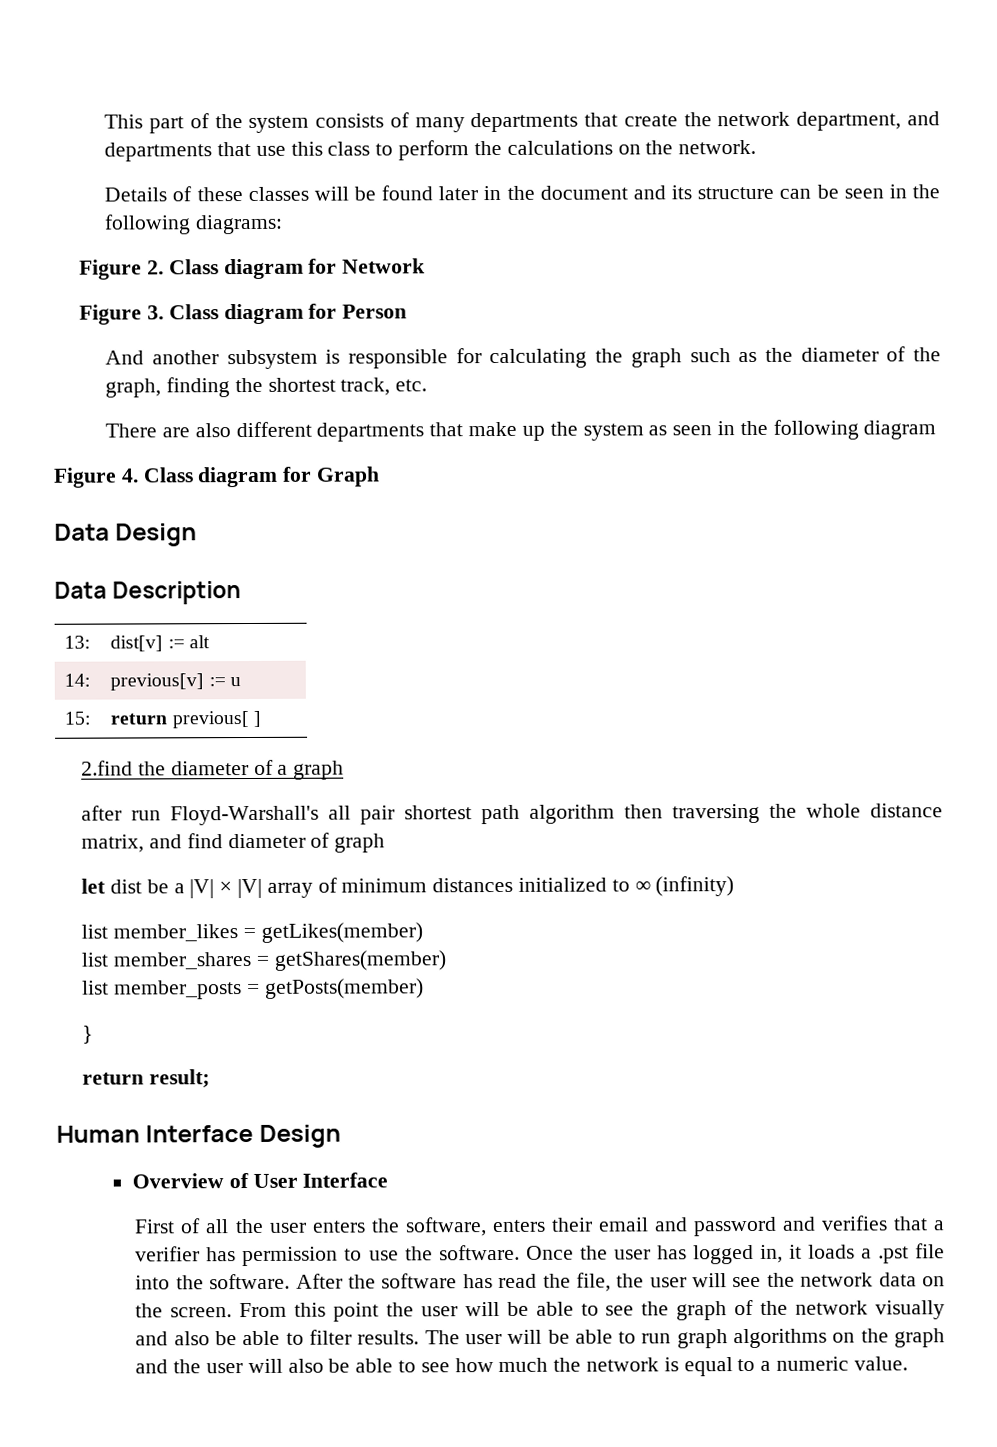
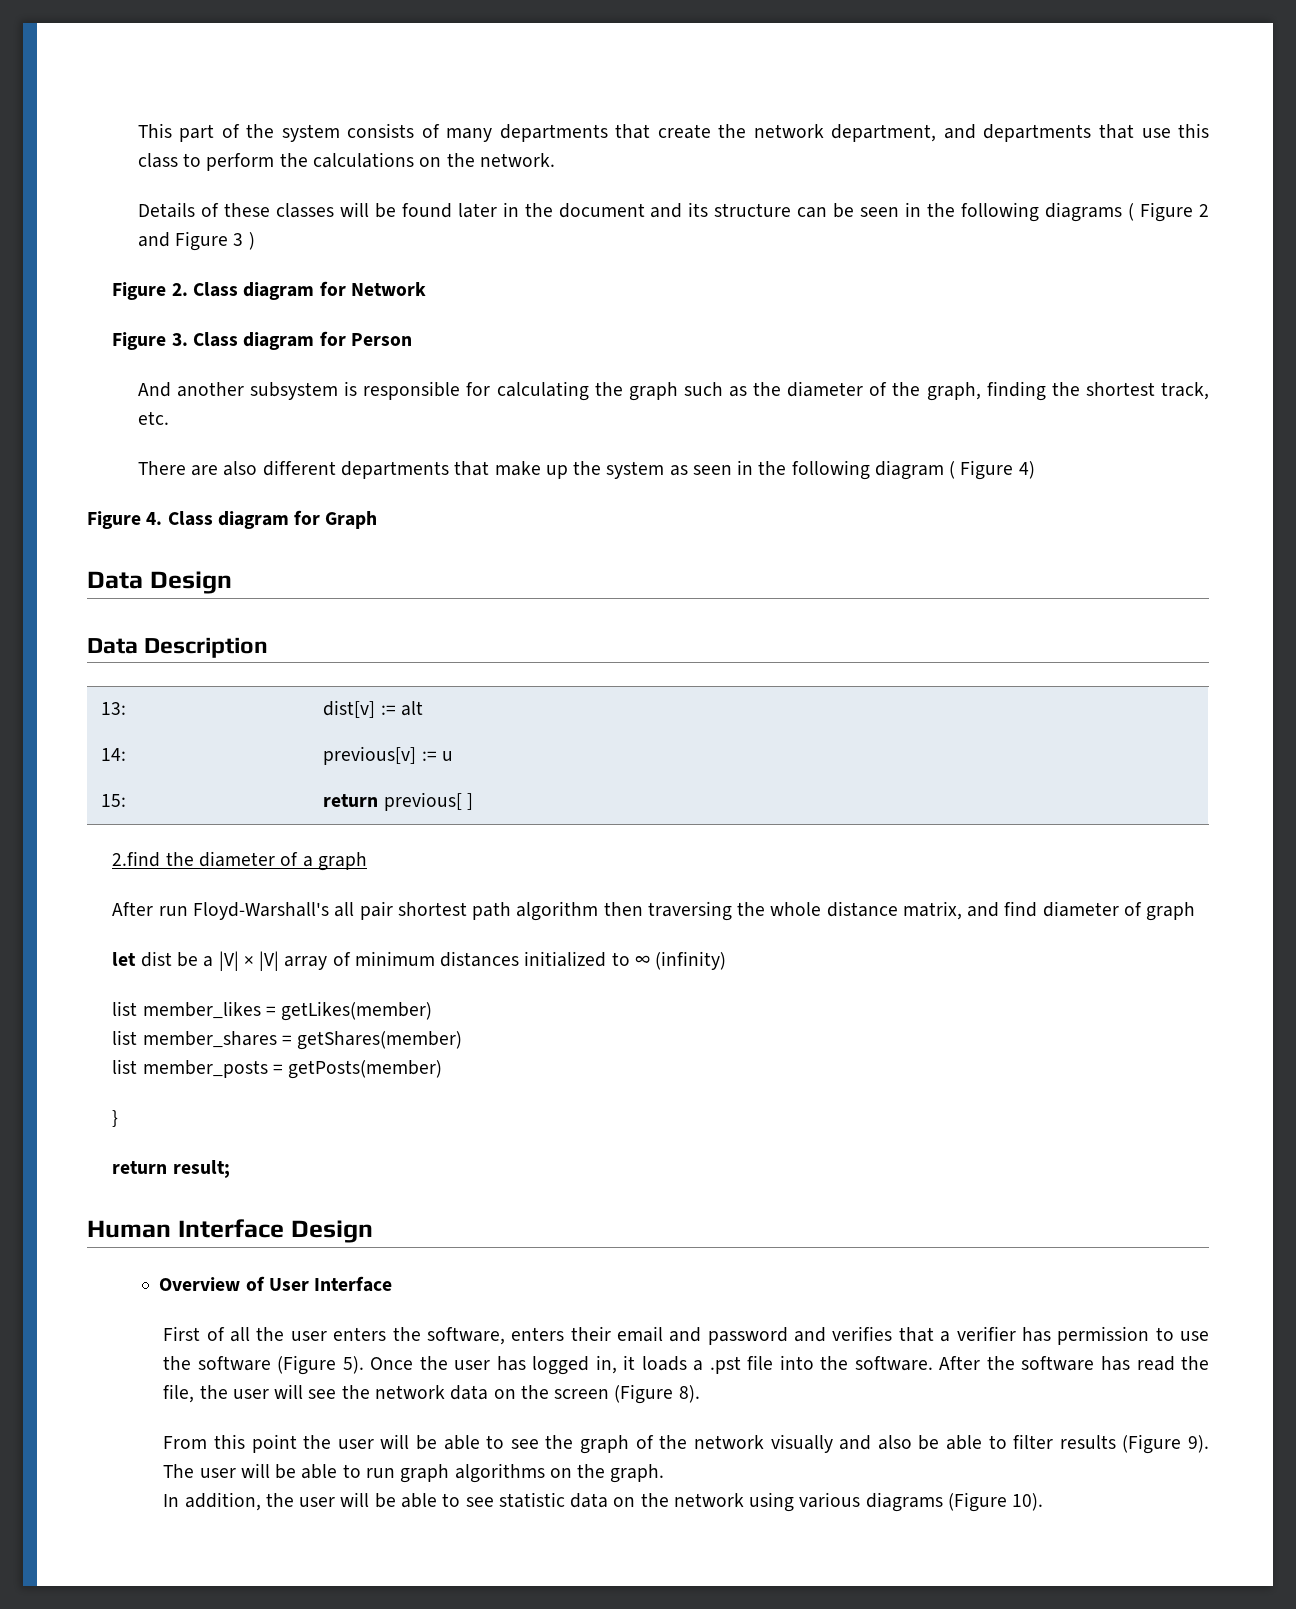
- Details of these classes will be found later in the document and its structure can be seen in the following diagrams:
+ Details of these classes will be found later in the document and its structure can be seen in the following diagrams ( Figure 2 and Figure 3 )
- There are also different departments that make up the system as seen in the following diagram
+ There are also different departments that make up the system as seen in the following diagram ( Figure 4)
- after run Floyd-Warshall's all pair shortest path algorithm then traversing the whole distance matrix, and find diameter of graph
+ After run Floyd-Warshall's all pair shortest path algorithm then traversing the whole distance matrix, and find diameter of graph
- First of all the user enters the software, enters their email and password and verifies that a verifier has permission to use the software.
+ First of all the user enters the software, enters their email and password and verifies that a verifier has permission to use the software (Figure 5).
- After the software has read the file, the user will see the network data on the screen. From this point the user will be able to see the graph of the network visually and also be able to filter results.
+ After the software has read the file, the user will see the network data on the screen (Figure 8).
+ From this point the user will be able to see the graph of the network visually and also be able to filter results (Figure 9).
- The user will be able to run graph algorithms on the graph and the user will also be able to see how much the network is equal to a numeric value.
+ The user will be able to run graph algorithms on the graph.
+ In addition, the user will be able to see statistic data on the network using various diagrams (Figure 10).

